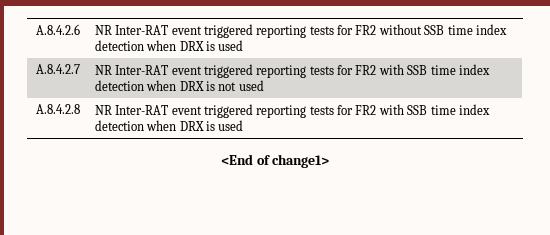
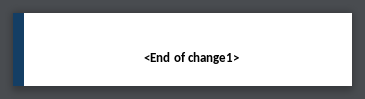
- A.8.4.2.6 | NR Inter-RAT event triggered reporting tests for FR2 without SSB time index detection when DRX is used
- A.8.4.2.7 | NR Inter-RAT event triggered reporting tests for FR2 with SSB time index detection when DRX is not used
- A.8.4.2.8 | NR Inter-RAT event triggered reporting tests for FR2 with SSB time index detection when DRX is used

